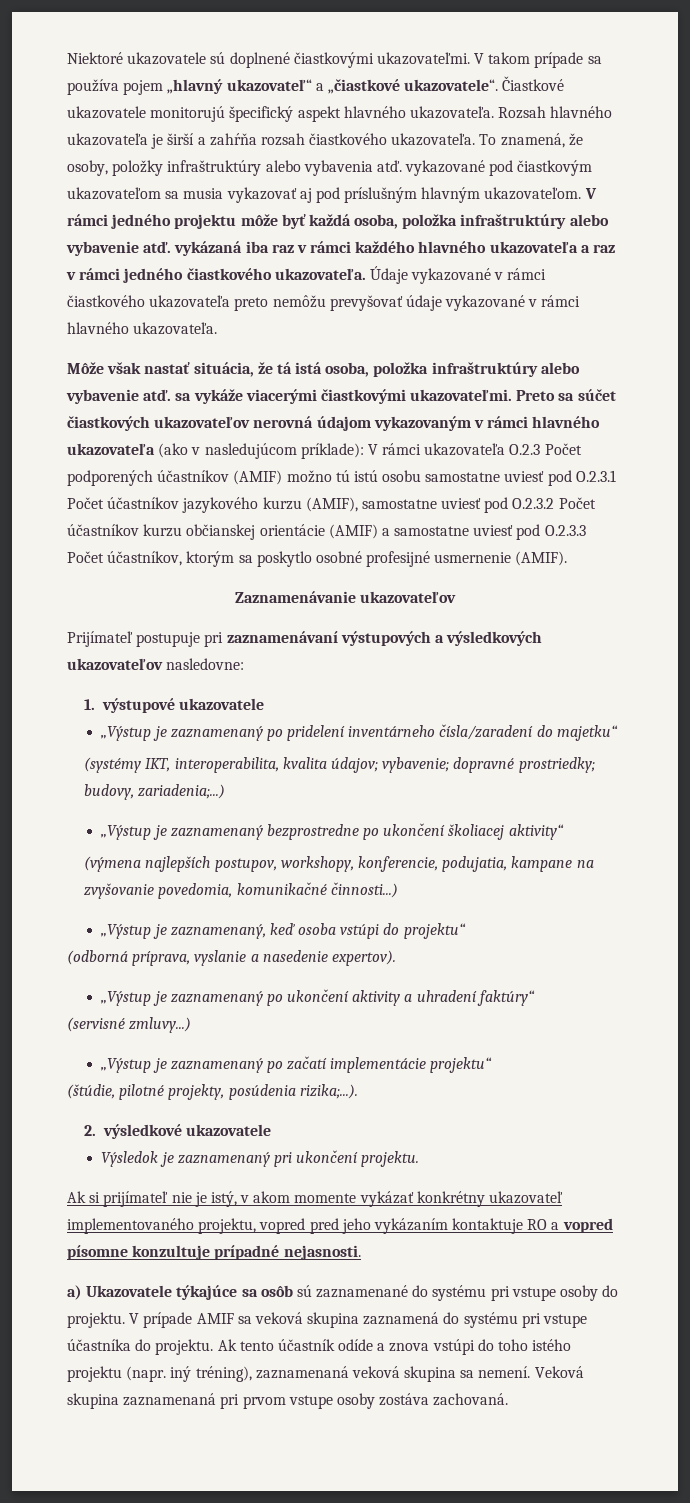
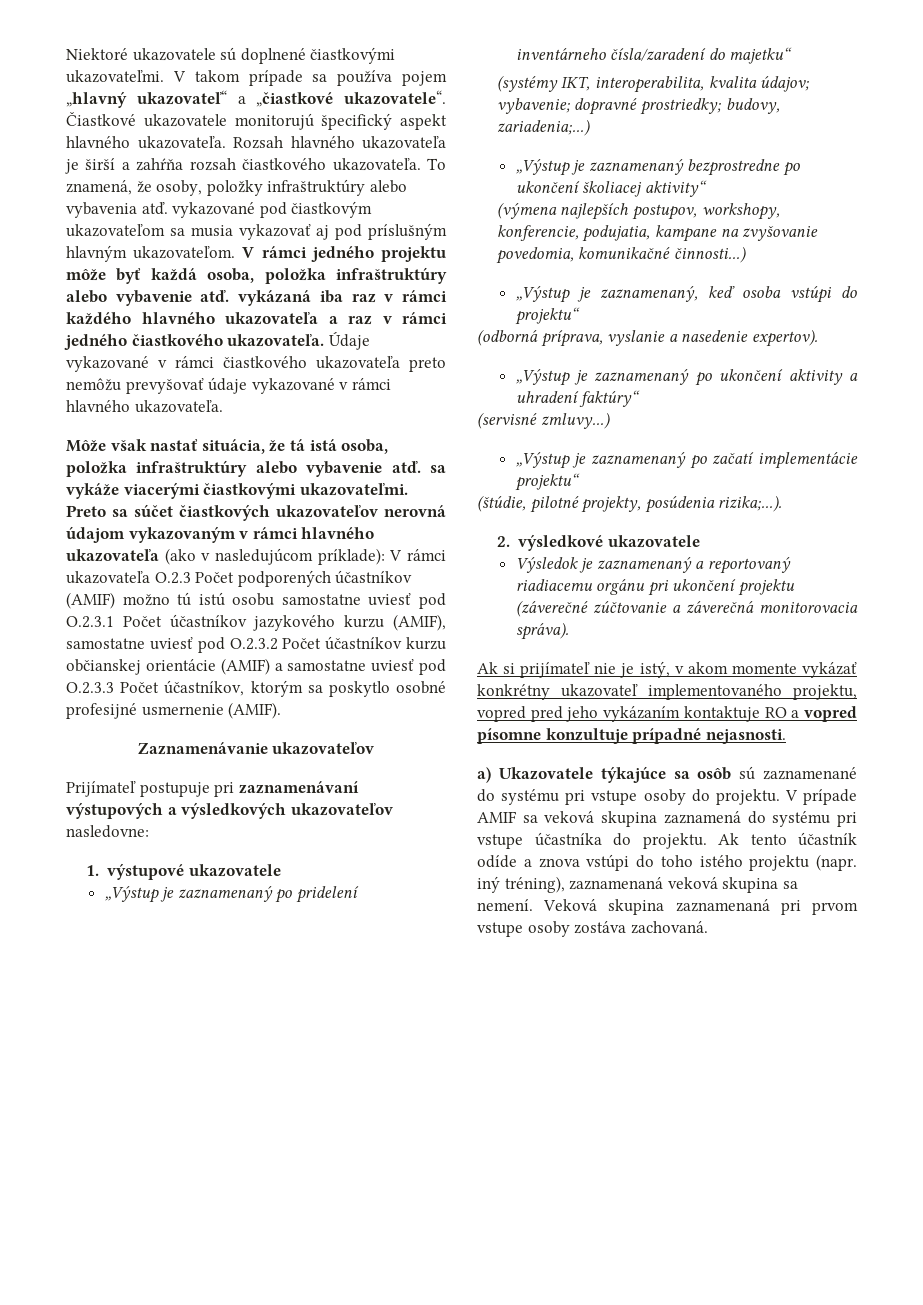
- Výsledok je zaznamenaný pri ukončení projektu.
+ Výsledok je zaznamenaný a reportovaný riadiacemu orgánu pri ukončení projektu (záverečné zúčtovanie a záverečná monitorovacia správa).

